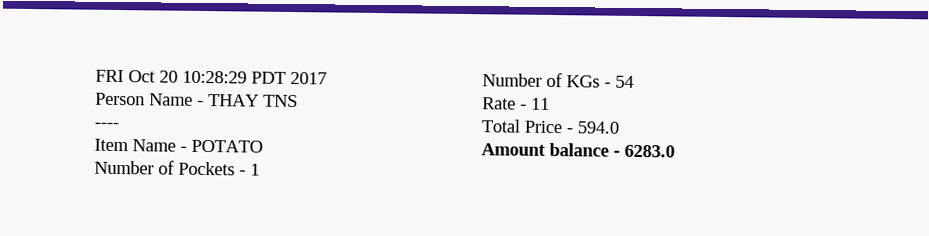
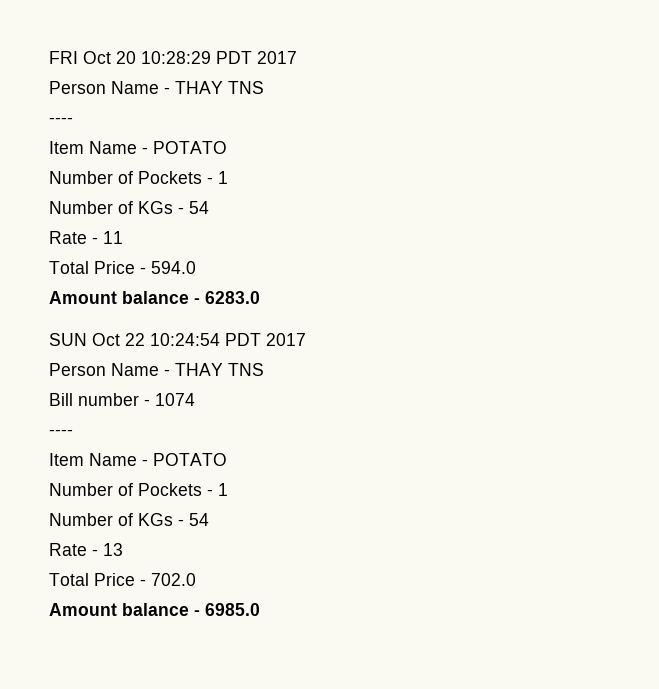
+ SUN Oct 22 10:24:54 PDT 2017
+ Person Name - THAY TNS
+ Bill number - 1074
+ ----
+ Item Name - POTATO
+ Number of Pockets - 1
+ Number of KGs - 54
+ Rate - 13
+ Total Price - 702.0
+ Amount balance - 6985.0

